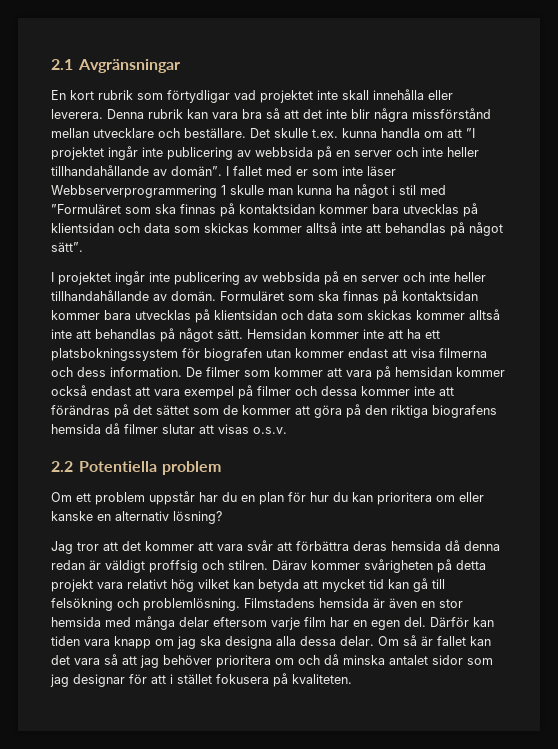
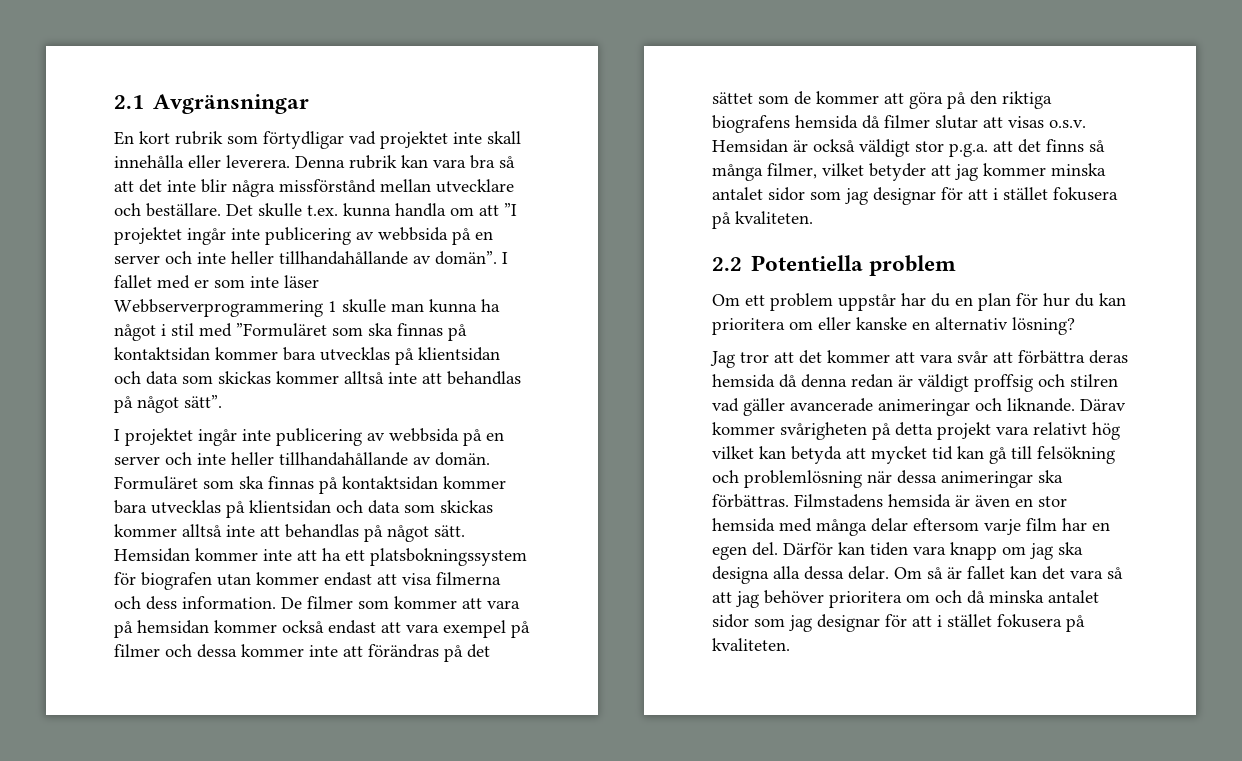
- De filmer som kommer att vara på hemsidan kommer också endast att vara exempel på filmer och dessa kommer inte att förändras på det sättet som de kommer att göra på den riktiga biografens hemsida då filmer slutar att visas o.s.v.
+ De filmer som kommer att vara på hemsidan kommer också endast att vara exempel på filmer och dessa kommer inte att förändras på det sättet som de kommer att göra på den riktiga biografens hemsida då filmer slutar att visas o.s.v. Hemsidan är också väldigt stor p.g.a. att det finns så många filmer, vilket betyder att jag kommer minska antalet sidor som jag designar för att i stället fokusera på kvaliteten.
- Jag tror att det kommer att vara svår att förbättra deras hemsida då denna redan är väldigt proffsig och stilren.
+ Jag tror att det kommer att vara svår att förbättra deras hemsida då denna redan är väldigt proffsig och stilren vad gäller avancerade animeringar och liknande.
- Därav kommer svårigheten på detta projekt vara relativt hög vilket kan betyda att mycket tid kan gå till felsökning och problemlösning.
+ Därav kommer svårigheten på detta projekt vara relativt hög vilket kan betyda att mycket tid kan gå till felsökning och problemlösning när dessa animeringar ska förbättras.

